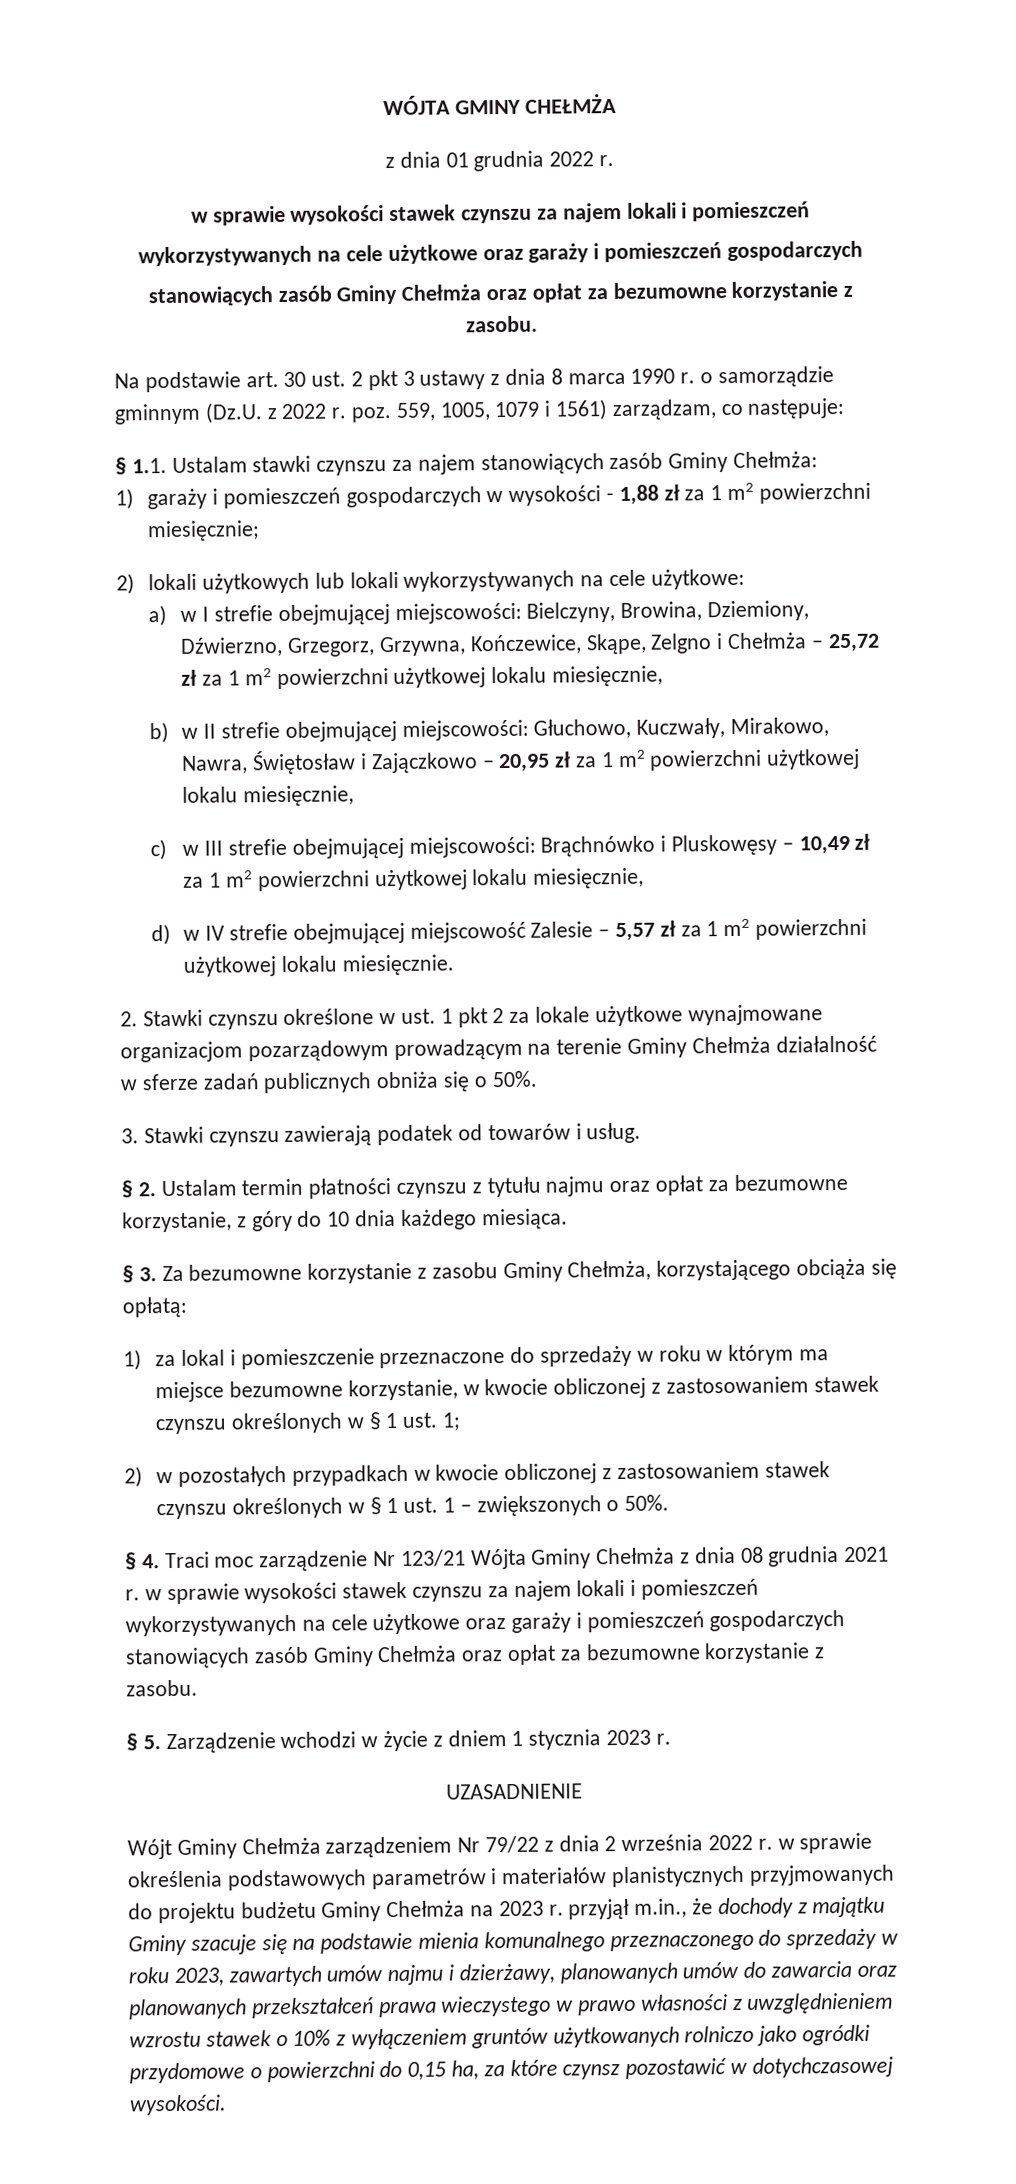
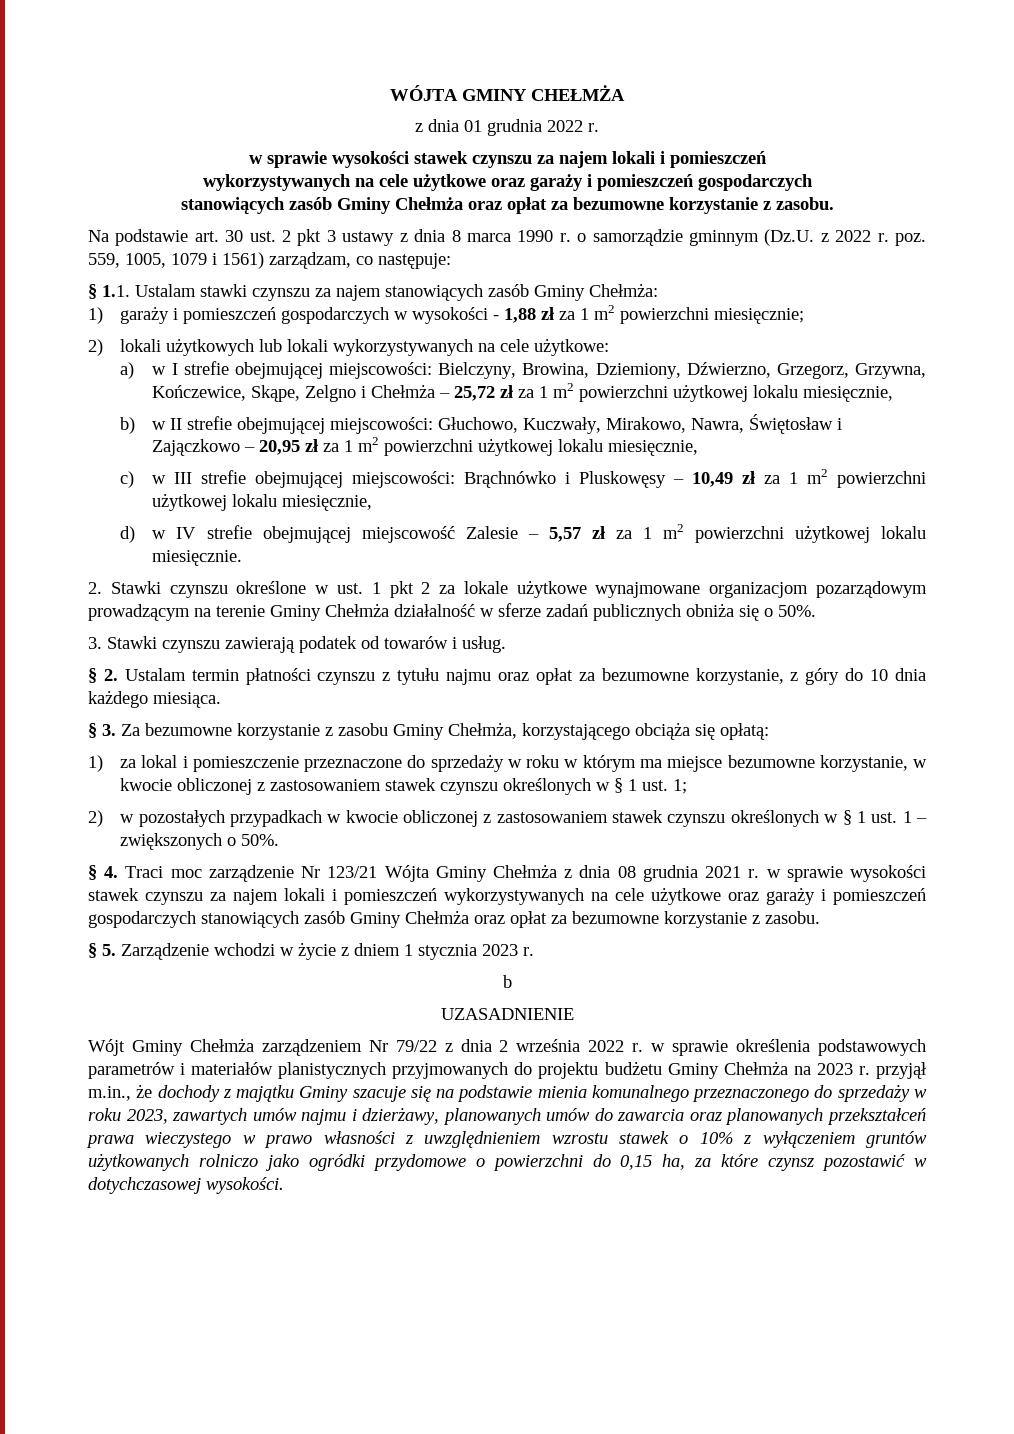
+ b

